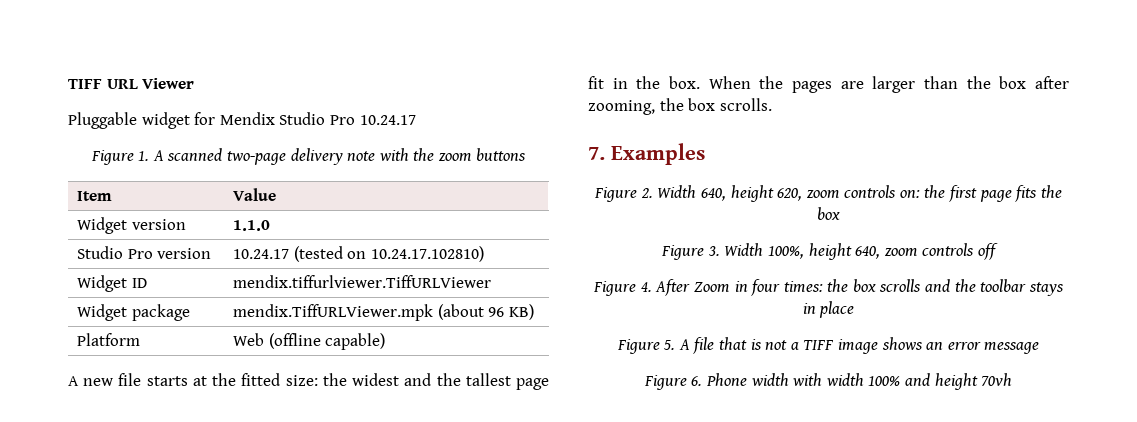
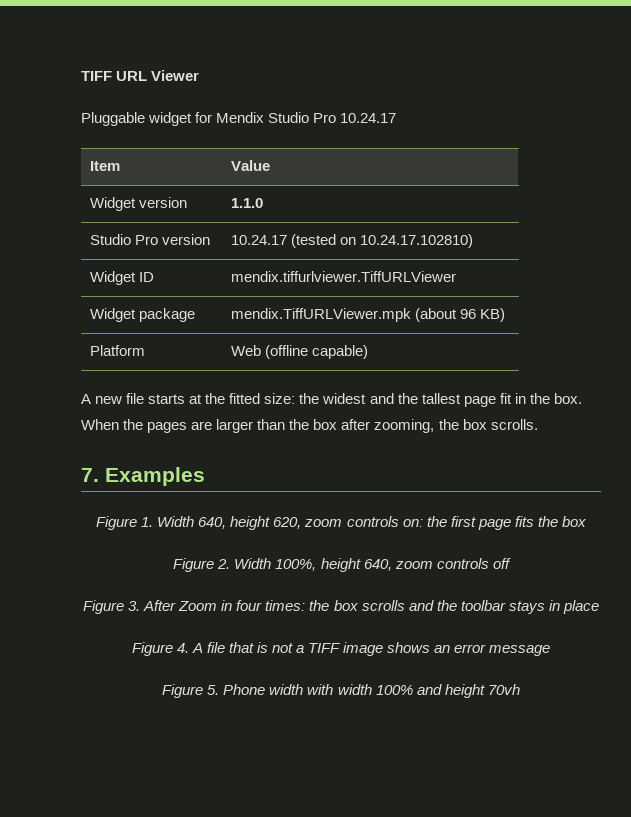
- Figure 1. A scanned two-page delivery note with the zoom buttons
- Figure 2. Width 640, height 620, zoom controls on: the first page fits the box
+ Figure 1. Width 640, height 620, zoom controls on: the first page fits the box
- Figure 3. Width 100%, height 640, zoom controls off
+ Figure 2. Width 100%, height 640, zoom controls off
- Figure 4. After Zoom in four times: the box scrolls and the toolbar stays in place
+ Figure 3. After Zoom in four times: the box scrolls and the toolbar stays in place
- Figure 5. A file that is not a TIFF image shows an error message
+ Figure 4. A file that is not a TIFF image shows an error message
- Figure 6. Phone width with width 100% and height 70vh
+ Figure 5. Phone width with width 100% and height 70vh

